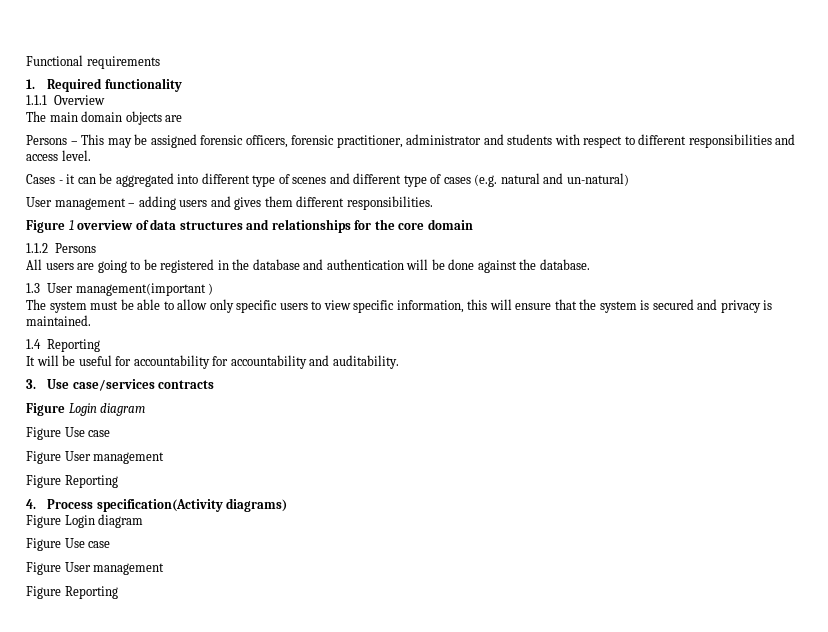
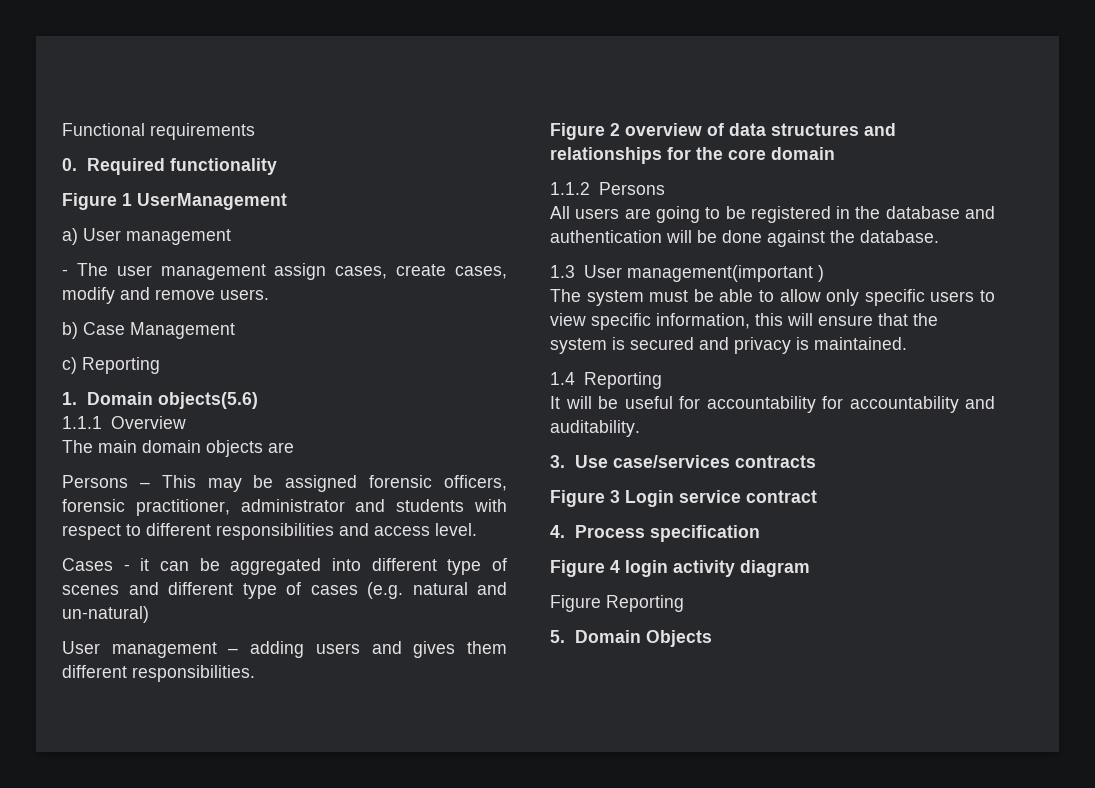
- 1. Required functionality
+ 0. Required functionality
+ Figure 1 UserManagement
+ a) User management
+ - The user management assign cases, create cases, modify and remove users.
+ b) Case Management
+ c) Reporting
+ 1. Domain objects(5.6)
- Figure 1 overview of data structures and relationships for the core domain
+ Figure 2 overview of data structures and relationships for the core domain
  3. Use case/services contracts
- Figure Login diagram
- Figure Use case
- Figure User management
+ Figure 3 Login service contract
+ 4. Process specification
+ Figure 4 login activity diagram
  Figure Reporting
- 4. Process specification(Activity diagrams)
- Figure Login diagram
- Figure Use case
- Figure User management
- Figure Reporting
+ 5. Domain Objects

